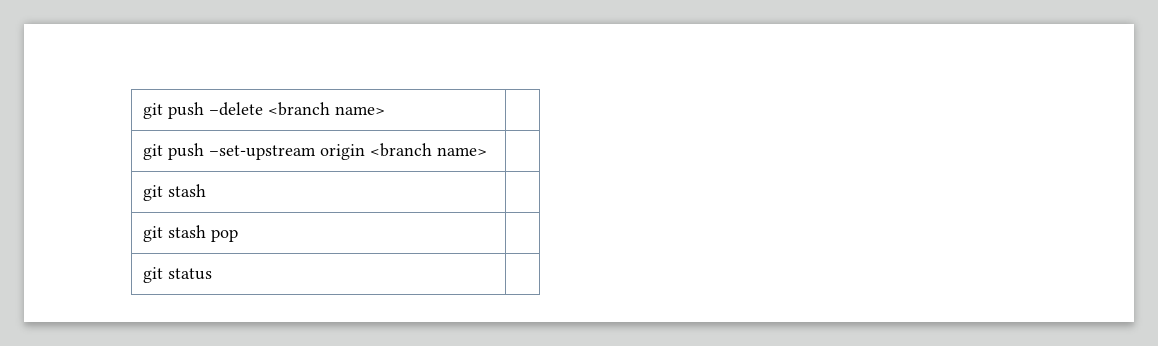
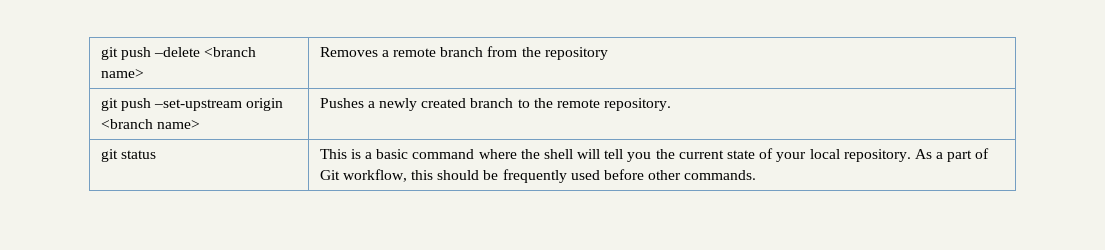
- git push –delete <branch name> |
+ git push –delete <branch name> | Removes a remote branch from the repository
- git push –set-upstream origin <branch name> |
- git stash |
- git stash pop |
- git status |
+ git push –set-upstream origin <branch name> | Pushes a newly created branch to the remote repository.
+ git status | This is a basic command where the shell will tell you the current state of your local repository. As a part of Git workflow, this should be frequently used before other commands.

